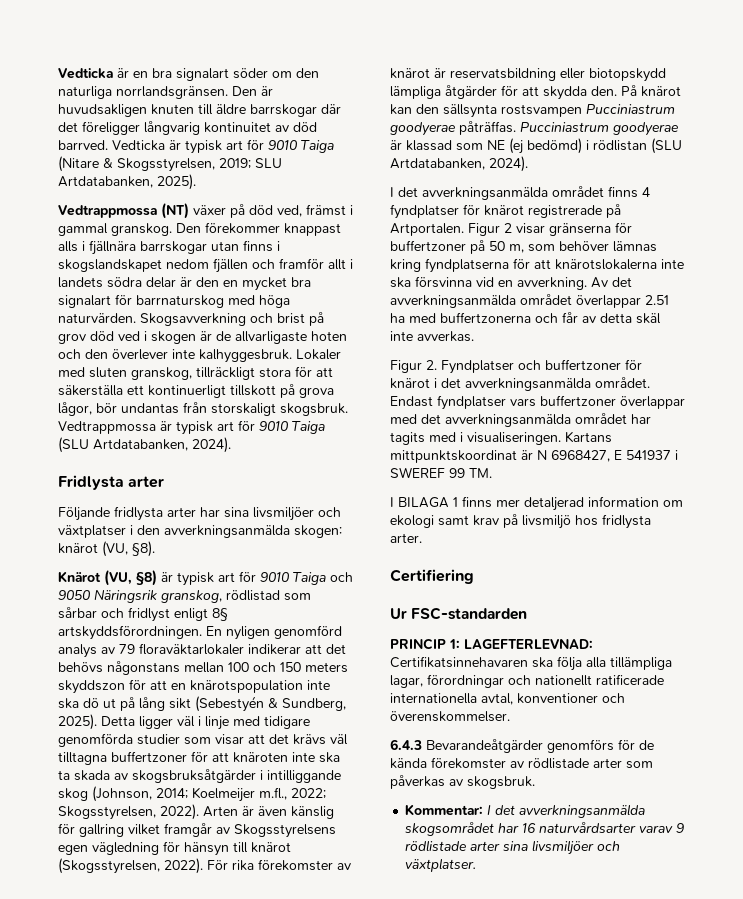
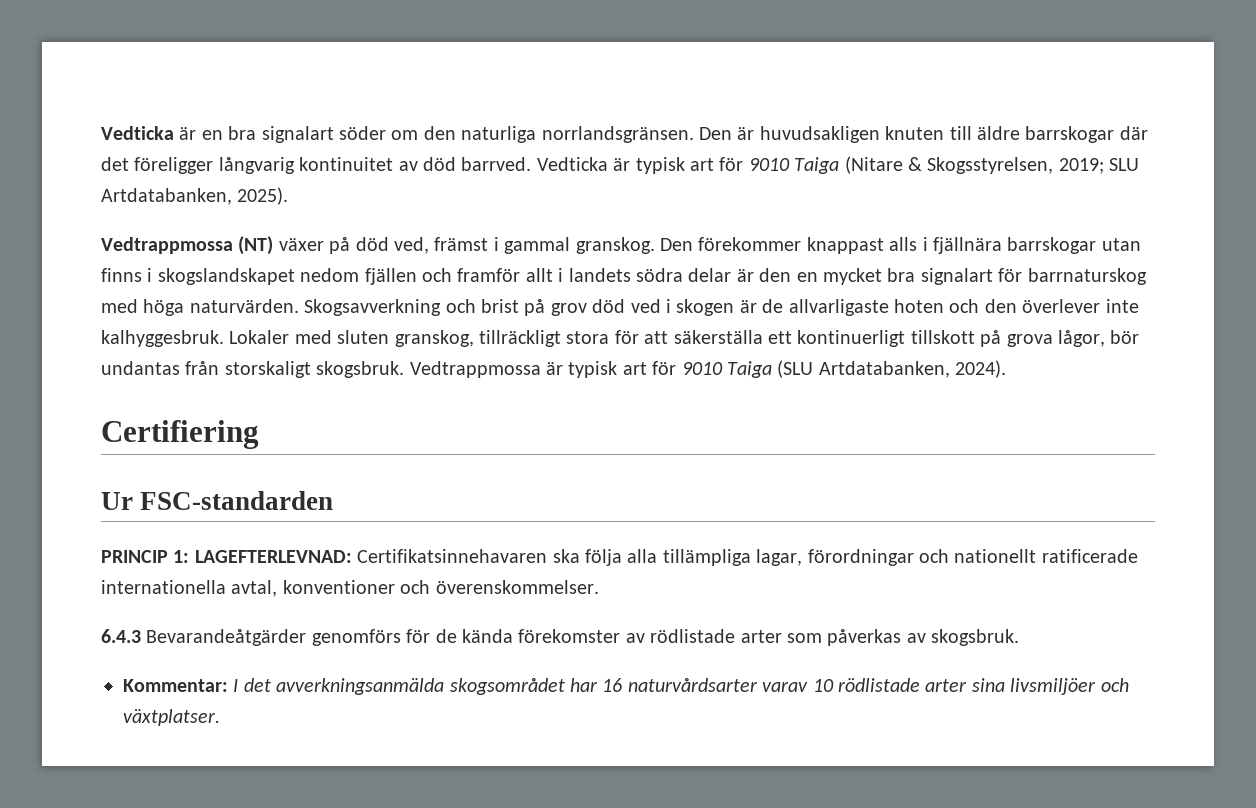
- Fridlysta arter
- Följande fridlysta arter har sina livsmiljöer och växtplatser i den avverkningsanmälda skogen: knärot (VU, §8).
- Knärot (VU, §8) är typisk art för 9010 Taiga och 9050 Näringsrik granskog, rödlistad som sårbar och fridlyst enligt 8§ artskyddsförordningen. En nyligen genomförd analys av 79 floraväktarlokaler indikerar att det behövs någonstans mellan 100 och 150 meters skyddszon för att en knärotspopulation inte ska dö ut på lång sikt (Sebestyén & Sundberg, 2025). Detta ligger väl i linje med tidigare genomförda studier som visar att det krävs väl tilltagna buffertzoner för att knäroten inte ska ta skada av skogsbruksåtgärder i intilliggande skog (Johnson, 2014; Koelmeijer m.fl., 2022; Skogsstyrelsen, 2022). Arten är även känslig för gallring vilket framgår av Skogsstyrelsens egen vägledning för hänsyn till knärot (Skogsstyrelsen, 2022). För rika förekomster av knärot är reservatsbildning eller biotopskydd lämpliga åtgärder för att skydda den. På knärot kan den sällsynta rostsvampen Pucciniastrum goodyerae påträffas. Pucciniastrum goodyerae är klassad som NE (ej bedömd) i rödlistan (SLU Artdatabanken, 2024).
- I det avverkningsanmälda området finns 4 fyndplatser för knärot registrerade på Artportalen. Figur 2 visar gränserna för buffertzoner på 50 m, som behöver lämnas kring fyndplatserna för att knärotslokalerna inte ska försvinna vid en avverkning. Av det avverkningsanmälda området överlappar 2.51 ha med buffertzonerna och får av detta skäl inte avverkas.
- Figur 2. Fyndplatser och buffertzoner för knärot i det avverkningsanmälda området. Endast fyndplatser vars buffertzoner överlappar med det avverkningsanmälda området har tagits med i visualiseringen. Kartans mittpunktskoordinat är N 6968427, E 541937 i SWEREF 99 TM.
- I BILAGA 1 finns mer detaljerad information om ekologi samt krav på livsmiljö hos fridlysta arter.
- Kommentar: I det avverkningsanmälda skogsområdet har 16 naturvårdsarter varav 9 rödlistade arter sina livsmiljöer och växtplatser.
+ Kommentar: I det avverkningsanmälda skogsområdet har 16 naturvårdsarter varav 10 rödlistade arter sina livsmiljöer och växtplatser.

